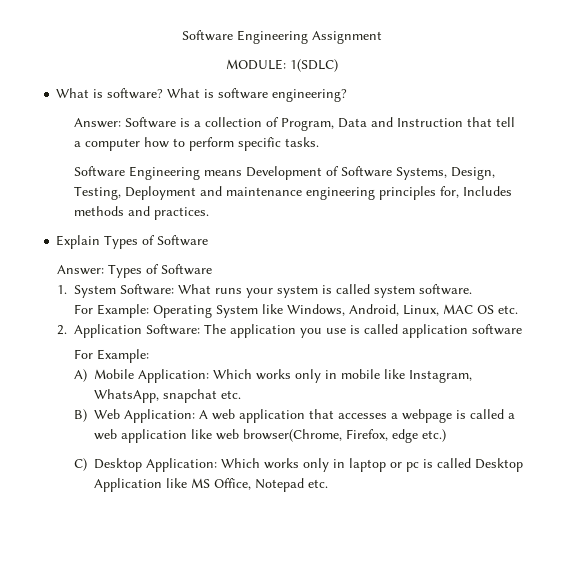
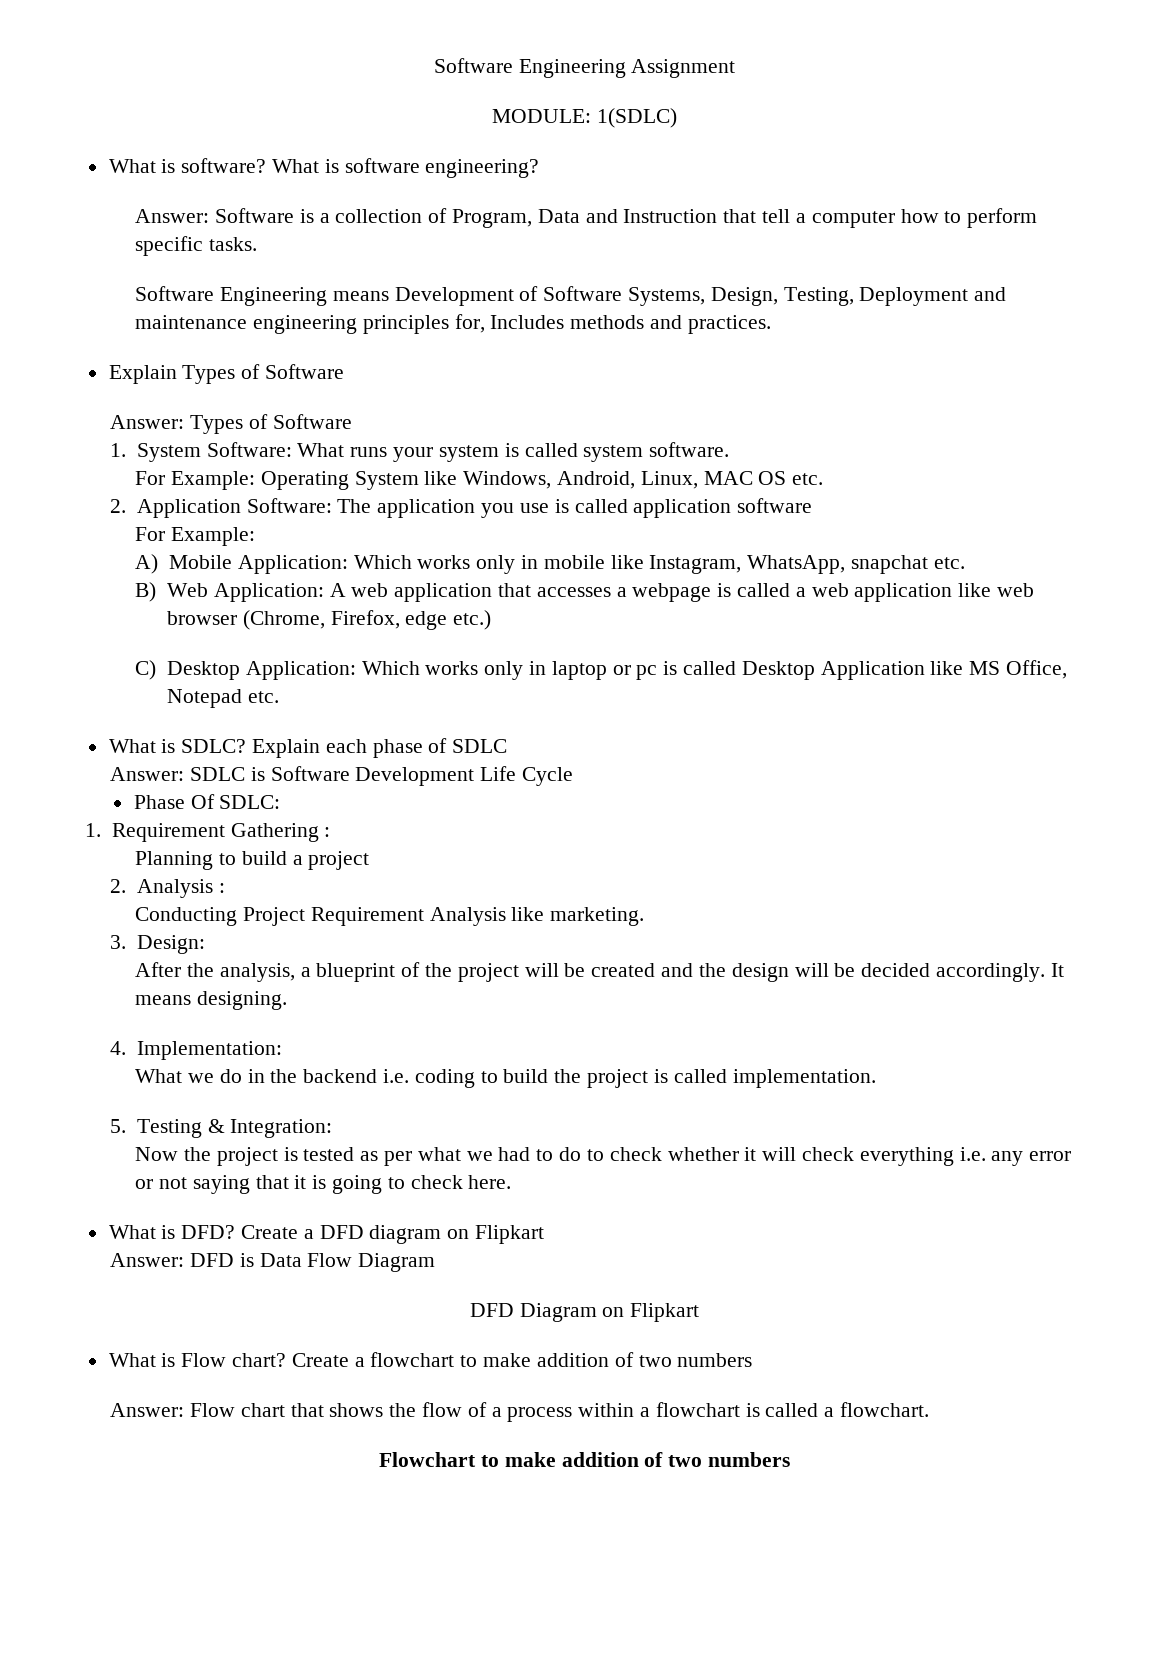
- B) Web Application: A web application that accesses a webpage is called a web application like web browser(Chrome, Firefox, edge etc.)
+ B) Web Application: A web application that accesses a webpage is called a web application like web browser (Chrome, Firefox, edge etc.)
+ What is SDLC? Explain each phase of SDLC
+ Answer: SDLC is Software Development Life Cycle
+ Phase Of SDLC:
+ 1. Requirement Gathering :
+ Planning to build a project
+ 2. Analysis :
+ Conducting Project Requirement Analysis like marketing.
+ 3. Design:
+ After the analysis, a blueprint of the project will be created and the design will be decided accordingly. It means designing.
+ 4. Implementation:
+ What we do in the backend i.e. coding to build the project is called implementation.
+ 5. Testing & Integration:
+ Now the project is tested as per what we had to do to check whether it will check everything i.e. any error or not saying that it is going to check here.
+ What is DFD? Create a DFD diagram on Flipkart
+ Answer: DFD is Data Flow Diagram
+ DFD Diagram on Flipkart
+ What is Flow chart? Create a flowchart to make addition of two numbers
+ Answer: Flow chart that shows the flow of a process within a flowchart is called a flowchart.
+ Flowchart to make addition of two numbers

